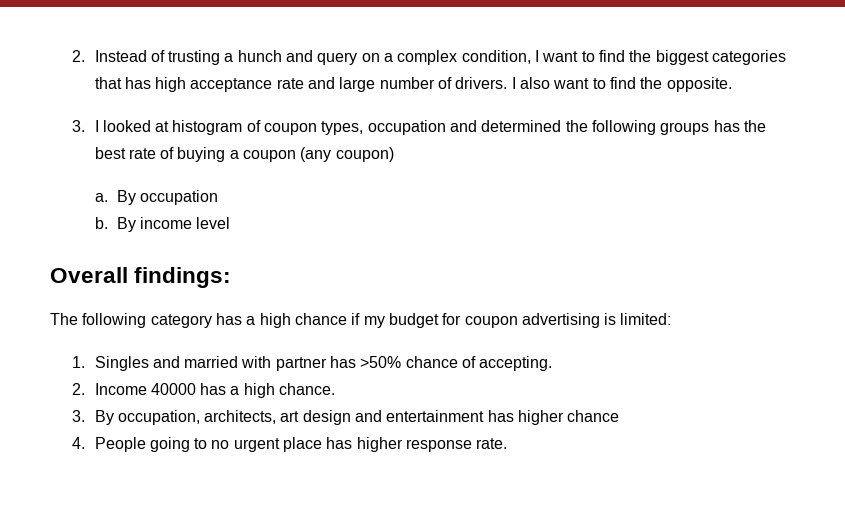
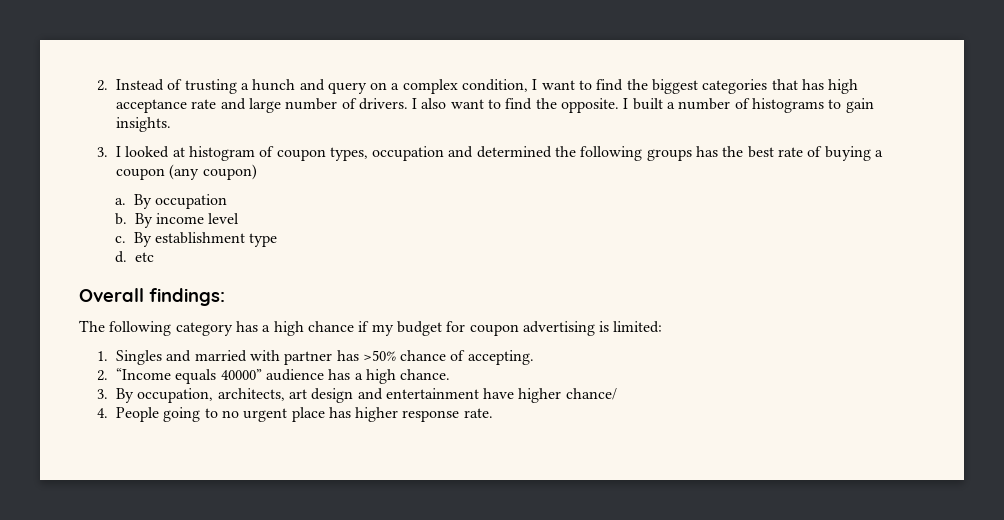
+ I built a number of histograms to gain insights.
+ c. By establishment type
+ d. etc
- 2. Income 40000 has a high chance.
+ 2. “Income equals 40000” audience has a high chance.
- 3. By occupation, architects, art design and entertainment has higher chance
+ 3. By occupation, architects, art design and entertainment have higher chance/

